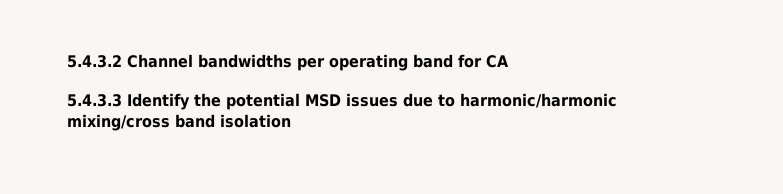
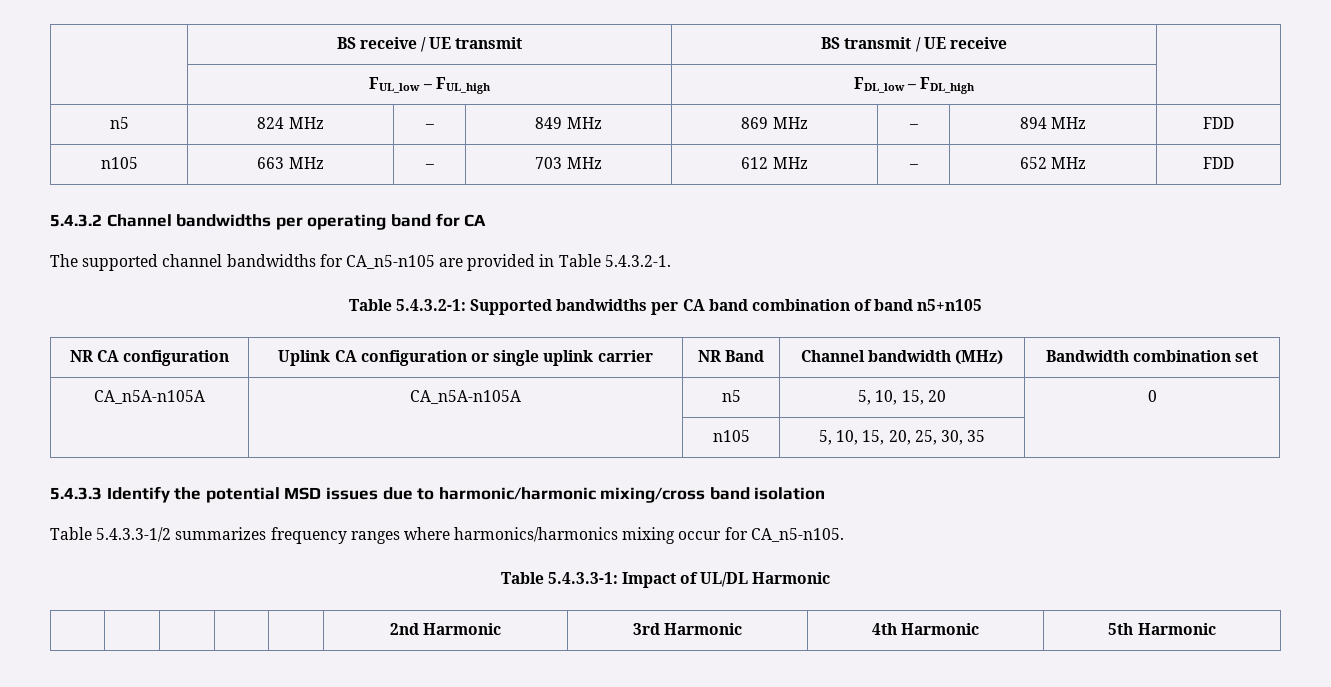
+ | BS receive / UE transmit | BS transmit / UE receive |
+ | FUL_low – FUL_high | FDL_low – FDL_high |
+ n5 | 824 MHz | – | 849 MHz | 869 MHz | – | 894 MHz | FDD
+ n105 | 663 MHz | – | 703 MHz | 612 MHz | – | 652 MHz | FDD
+ The supported channel bandwidths for CA_n5-n105 are provided in Table 5.4.3.2-1.
+ Table 5.4.3.2-1: Supported bandwidths per CA band combination of band n5+n105
+ NR CA configuration | Uplink CA configuration or single uplink carrier | NR Band | Channel bandwidth (MHz) | Bandwidth combination set
+ CA_n5A-n105A | CA_n5A-n105A | n5 | 5, 10, 15, 20 | 0
+ | | n105 | 5, 10, 15, 20, 25, 30, 35 |
+ Table 5.4.3.3-1/2 summarizes frequency ranges where harmonics/harmonics mixing occur for CA_n5-n105.
+ Table 5.4.3.3-1: Impact of UL/DL Harmonic
+ | | | | | 2nd Harmonic | 3rd Harmonic | 4th Harmonic | 5th Harmonic

